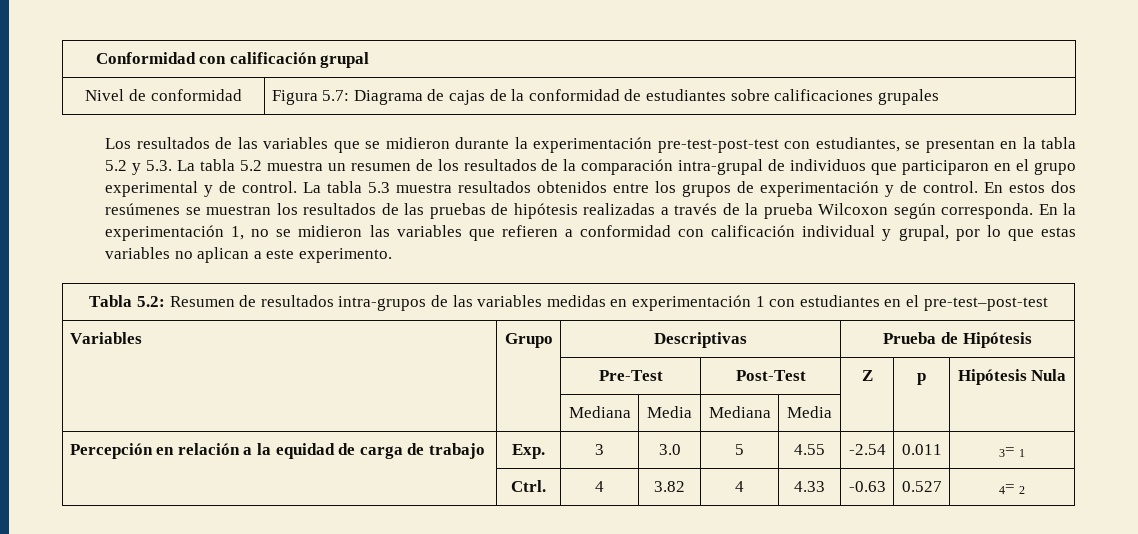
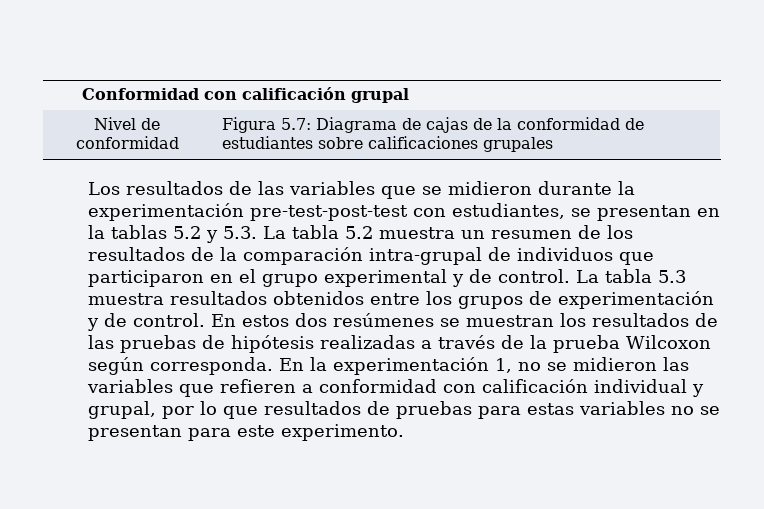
- Los resultados de las variables que se midieron durante la experimentación pre-test-post-test con estudiantes, se presentan en la tabla 5.2 y 5.3. La tabla 5.2 muestra un resumen de los resultados de la comparación intra-grupal de individuos que participaron en el grupo experimental y de control.
+ Los resultados de las variables que se midieron durante la experimentación pre-test-post-test con estudiantes, se presentan en la tablas 5.2 y 5.3. La tabla 5.2 muestra un resumen de los resultados de la comparación intra-grupal de individuos que participaron en el grupo experimental y de control.
- En la experimentación 1, no se midieron las variables que refieren a conformidad con calificación individual y grupal, por lo que estas variables no aplican a este experimento.
- Tabla 5.2: Resumen de resultados intra-grupos de las variables medidas en experimentación 1 con estudiantes en el pre-test–post-test
- Variables | Grupo | Descriptivas | Prueba de Hipótesis
- | | Pre-Test | Post-Test | Z | p | Hipótesis Nula
- | | Mediana | Media | Mediana | Media | | |
- Percepción en relación a la equidad de carga de trabajo | Exp. | 3 | 3.0 | 5 | 4.55 | -2.54 | 0.011 | 3= 1
- | Ctrl. | 4 | 3.82 | 4 | 4.33 | -0.63 | 0.527 | 4= 2
+ En la experimentación 1, no se midieron las variables que refieren a conformidad con calificación individual y grupal, por lo que resultados de pruebas para estas variables no se presentan para este experimento.

